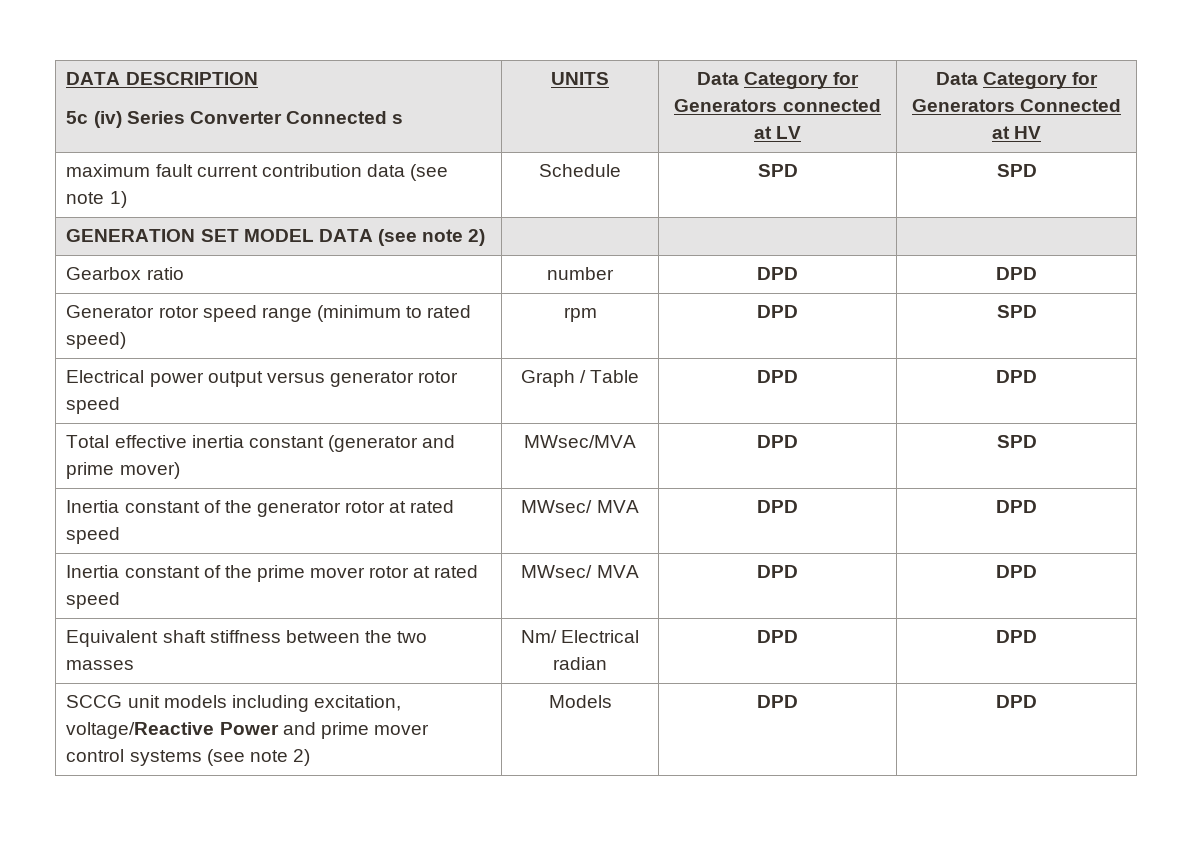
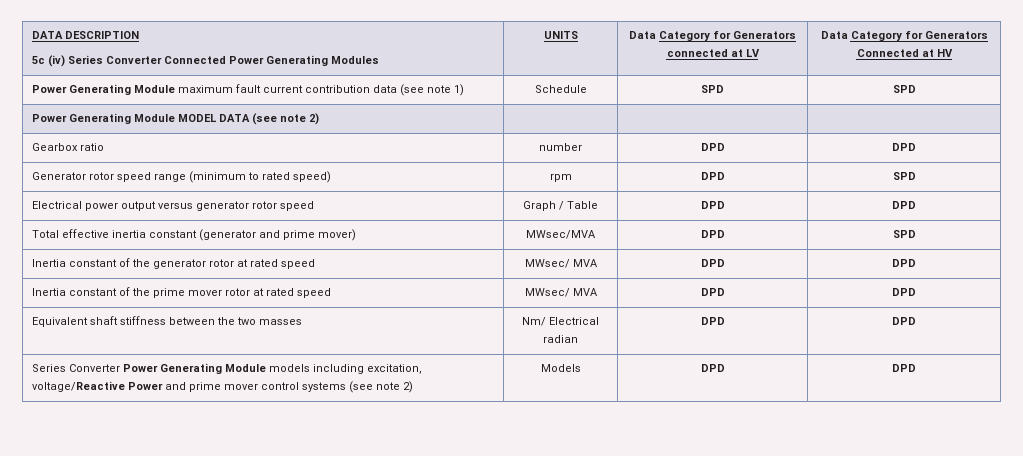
  DATA DESCRIPTION
- 5c (iv) Series Converter Connected s | UNITS | Data Category for Generators connected at LV | Data Category for Generators Connected at HV
+ 5c (iv) Series Converter Connected Power Generating Modules | UNITS | Data Category for Generators connected at LV | Data Category for Generators Connected at HV
- maximum fault current contribution data (see note 1) | Schedule | SPD | SPD
+ Power Generating Module maximum fault current contribution data (see note 1) | Schedule | SPD | SPD
- GENERATION SET MODEL DATA (see note 2) | | |
+ Power Generating Module MODEL DATA (see note 2) | | |
- SCCG unit models including excitation, voltage/Reactive Power and prime mover control systems (see note 2) | Models | DPD | DPD
+ Series Converter Power Generating Module models including excitation, voltage/Reactive Power and prime mover control systems (see note 2) | Models | DPD | DPD

